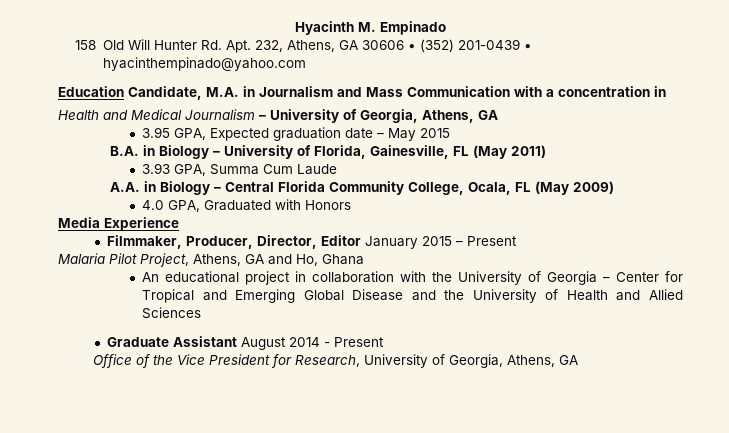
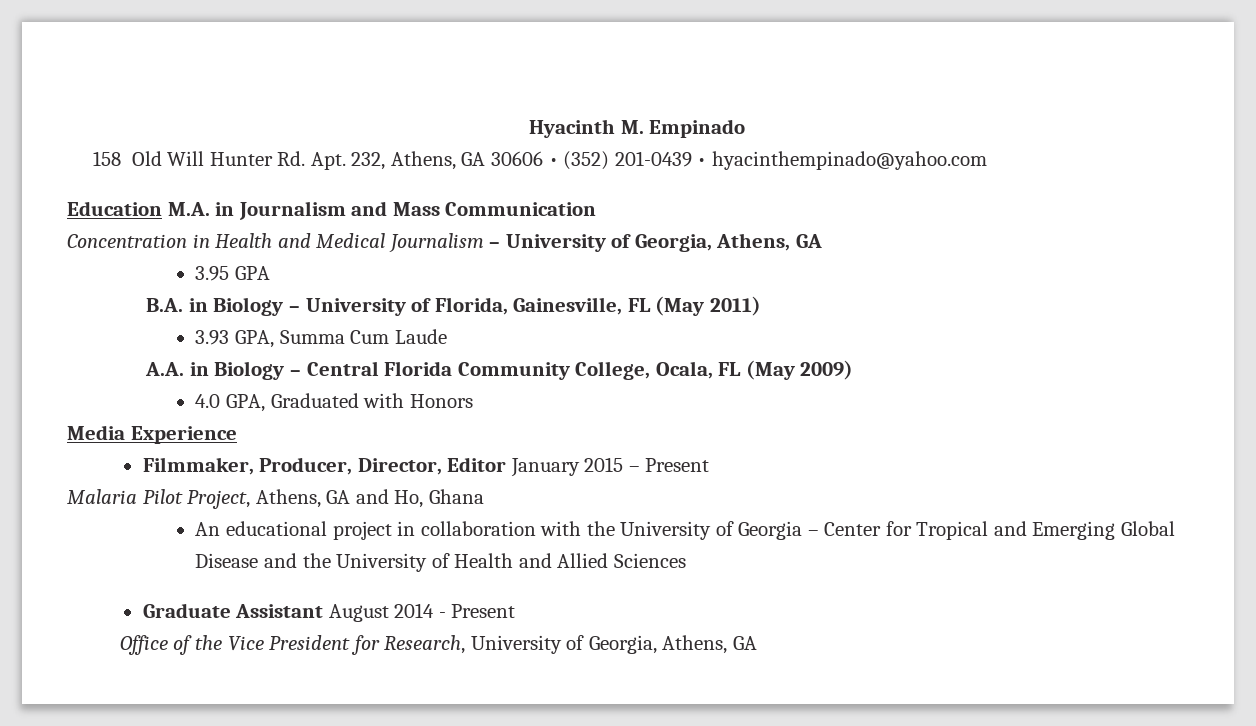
- Education Candidate, M.A. in Journalism and Mass Communication with a concentration in
- Health and Medical Journalism – University of Georgia, Athens, GA
+ Education M.A. in Journalism and Mass Communication
+ Concentration in Health and Medical Journalism – University of Georgia, Athens, GA
- 3.95 GPA, Expected graduation date – May 2015
+ 3.95 GPA

